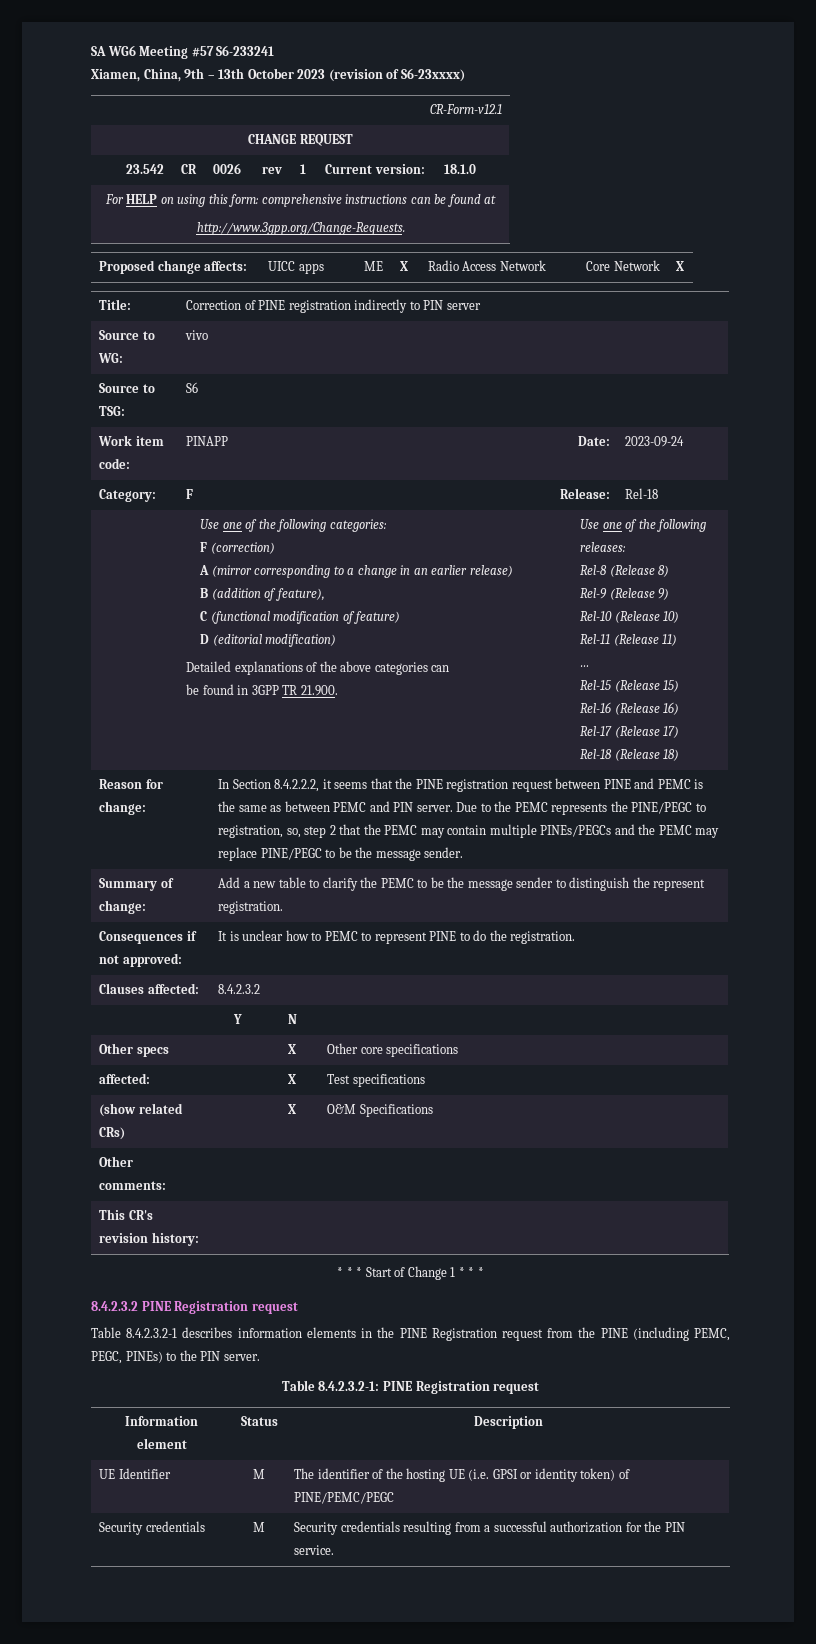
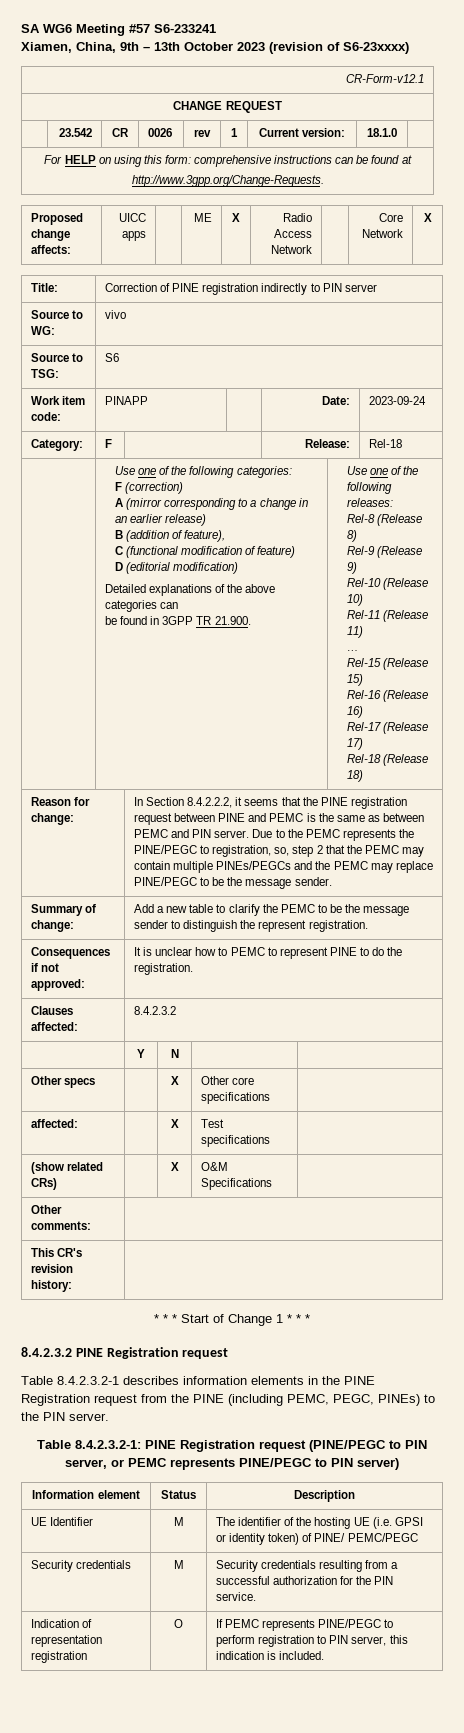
- Table 8.4.2.3.2-1: PINE Registration request
+ Table 8.4.2.3.2-1: PINE Registration request (PINE/PEGC to PIN server, or PEMC represents PINE/PEGC to PIN server)
- UE Identifier | M | The identifier of the hosting UE (i.e. GPSI or identity token) of PINE/PEMC/PEGC
+ UE Identifier | M | The identifier of the hosting UE (i.e. GPSI or identity token) of PINE/ PEMC/PEGC
+ Indication of representation registration | O | If PEMC represents PINE/PEGC to perform registration to PIN server, this indication is included.

